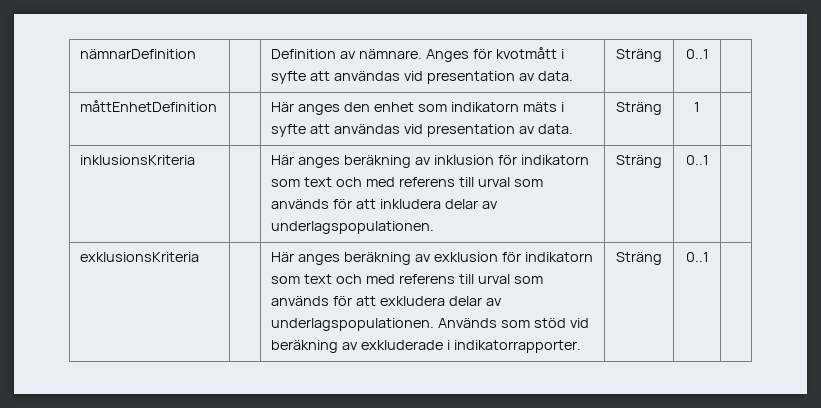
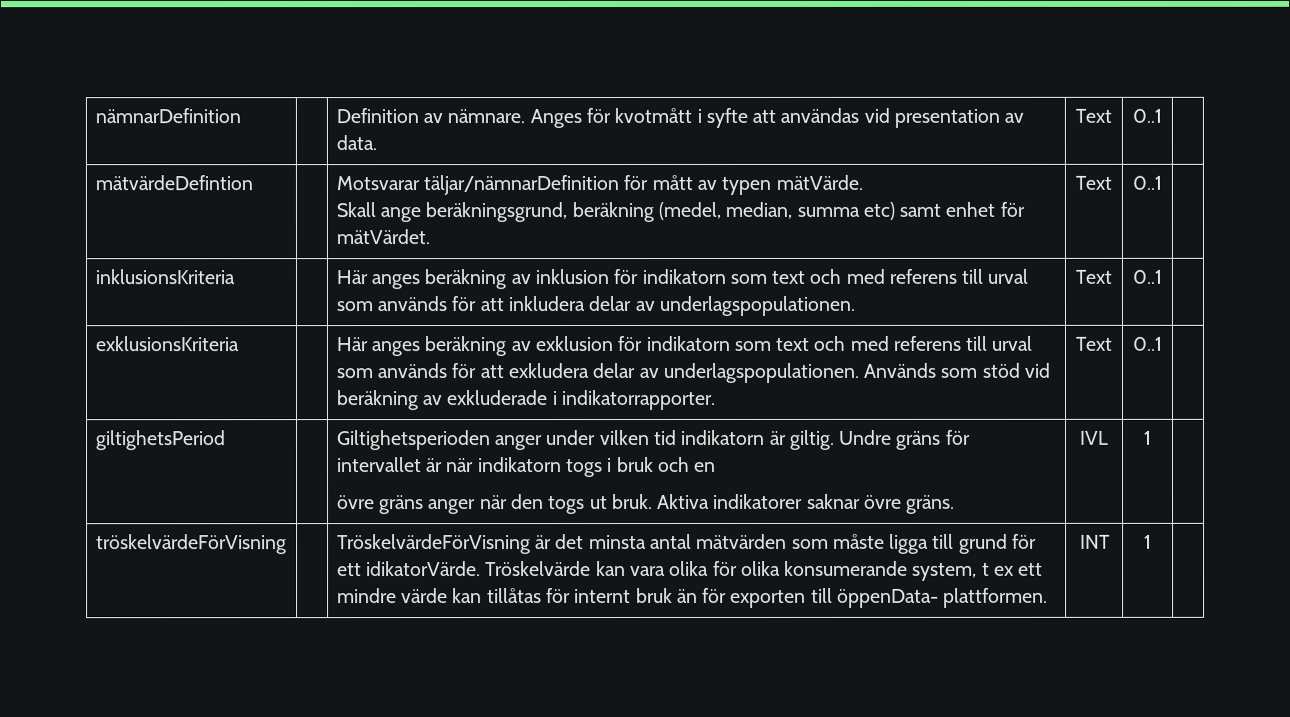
- nämnarDefinition | | Definition av nämnare. Anges för kvotmått i syfte att användas vid presentation av data. | Sträng | 0..1 |
- måttEnhetDefinition | | Här anges den enhet som indikatorn mäts i syfte att användas vid presentation av data. | Sträng | 1 |
+ nämnarDefinition | | Definition av nämnare. Anges för kvotmått i syfte att användas vid presentation av data. | Text | 0..1 |
+ mätvärdeDefintion | | Motsvarar täljar/nämnarDefinition för mått av typen mätVärde.
+ Skall ange beräkningsgrund, beräkning (medel, median, summa etc) samt enhet för mätVärdet. | Text | 0..1 |
- inklusionsKriteria | | Här anges beräkning av inklusion för indikatorn som text och med referens till urval som används för att inkludera delar av underlagspopulationen. | Sträng | 0..1 |
+ inklusionsKriteria | | Här anges beräkning av inklusion för indikatorn som text och med referens till urval som används för att inkludera delar av underlagspopulationen. | Text | 0..1 |
- exklusionsKriteria | | Här anges beräkning av exklusion för indikatorn som text och med referens till urval som används för att exkludera delar av underlagspopulationen. Används som stöd vid beräkning av exkluderade i indikatorrapporter. | Sträng | 0..1 |
+ exklusionsKriteria | | Här anges beräkning av exklusion för indikatorn som text och med referens till urval som används för att exkludera delar av underlagspopulationen. Används som stöd vid beräkning av exkluderade i indikatorrapporter. | Text | 0..1 |
+ giltighetsPeriod | | Giltighetsperioden anger under vilken tid indikatorn är giltig. Undre gräns för intervallet är när indikatorn togs i bruk och en
+ övre gräns anger när den togs ut bruk. Aktiva indikatorer saknar övre gräns. | IVL | 1 |
+ tröskelvärdeFörVisning | | TröskelvärdeFörVisning är det minsta antal mätvärden som måste ligga till grund för ett idikatorVärde. Tröskelvärde kan vara olika för olika konsumerande system, t ex ett mindre värde kan tillåtas för internt bruk än för exporten till öppenData- plattformen. | INT | 1

